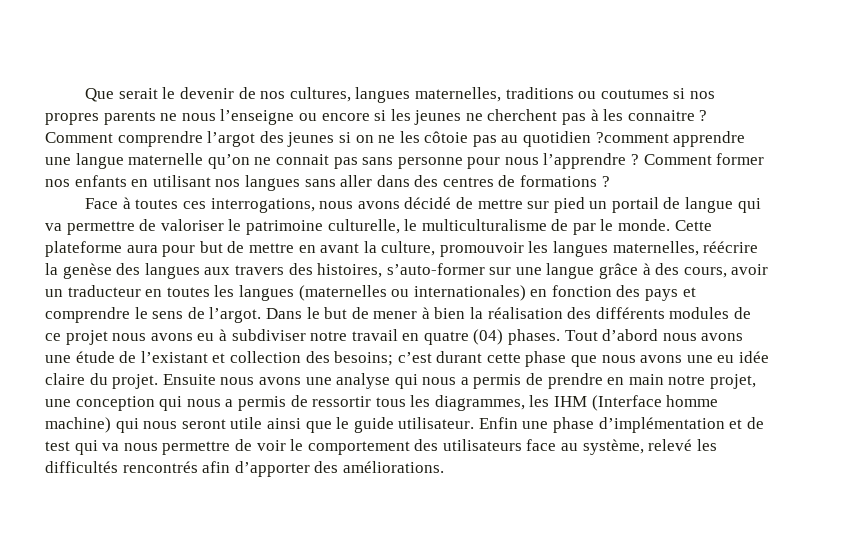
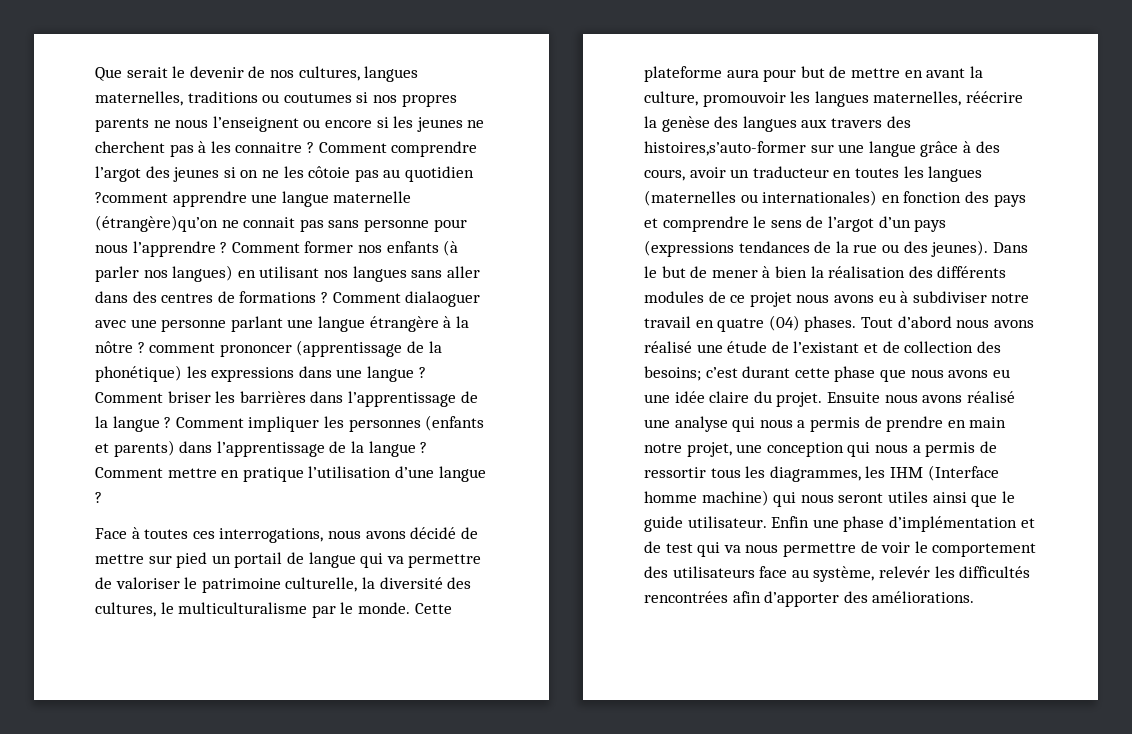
- Que serait le devenir de nos cultures, langues maternelles, traditions ou coutumes si nos propres parents ne nous l’enseigne ou encore si les jeunes ne cherchent pas à les connaitre ?
+ Que serait le devenir de nos cultures, langues maternelles, traditions ou coutumes si nos propres parents ne nous l’enseignent ou encore si les jeunes ne cherchent pas à les connaitre ?
- Comment comprendre l’argot des jeunes si on ne les côtoie pas au quotidien ?comment apprendre une langue maternelle qu’on ne connait pas sans personne pour nous l’apprendre ?
+ Comment comprendre l’argot des jeunes si on ne les côtoie pas au quotidien ?comment apprendre une langue maternelle (étrangère)qu’on ne connait pas sans personne pour nous l’apprendre ?
- Comment former nos enfants en utilisant nos langues sans aller dans des centres de formations ?
+ Comment former nos enfants (à parler nos langues) en utilisant nos langues sans aller dans des centres de formations ? Comment dialaoguer avec une personne parlant une langue étrangère à la nôtre ? comment prononcer (apprentissage de la phonétique) les expressions dans une langue ? Comment briser les barrières dans l’apprentissage de la langue ? Comment impliquer les personnes (enfants et parents) dans l’apprentissage de la langue ? Comment mettre en pratique l’utilisation d’une langue ?
- Face à toutes ces interrogations, nous avons décidé de mettre sur pied un portail de langue qui va permettre de valoriser le patrimoine culturelle, le multiculturalisme de par le monde.
+ Face à toutes ces interrogations, nous avons décidé de mettre sur pied un portail de langue qui va permettre de valoriser le patrimoine culturelle, la diversité des cultures, le multiculturalisme par le monde.
- Cette plateforme aura pour but de mettre en avant la culture, promouvoir les langues maternelles, réécrire la genèse des langues aux travers des histoires, s’auto-former sur une langue grâce à des cours, avoir un traducteur en toutes les langues (maternelles ou internationales) en fonction des pays et comprendre le sens de l’argot.
+ Cette plateforme aura pour but de mettre en avant la culture, promouvoir les langues maternelles, réécrire la genèse des langues aux travers des histoires,s’auto-former sur une langue grâce à des cours, avoir un traducteur en toutes les langues (maternelles ou internationales) en fonction des pays et comprendre le sens de l’argot d’un pays (expressions tendances de la rue ou des jeunes).
- Tout d’abord nous avons une étude de l’existant et collection des besoins; c’est durant cette phase que nous avons une eu idée claire du projet.
+ Tout d’abord nous avons réalisé une étude de l’existant et de collection des besoins; c’est durant cette phase que nous avons eu une idée claire du projet.
- Ensuite nous avons une analyse qui nous a permis de prendre en main notre projet, une conception qui nous a permis de ressortir tous les diagrammes, les IHM (Interface homme machine) qui nous seront utile ainsi que le guide utilisateur.
+ Ensuite nous avons réalisé une analyse qui nous a permis de prendre en main notre projet, une conception qui nous a permis de ressortir tous les diagrammes, les IHM (Interface homme machine) qui nous seront utiles ainsi que le guide utilisateur.
- Enfin une phase d’implémentation et de test qui va nous permettre de voir le comportement des utilisateurs face au système, relevé les difficultés rencontrés afin d’apporter des améliorations.
+ Enfin une phase d’implémentation et de test qui va nous permettre de voir le comportement des utilisateurs face au système, relevér les difficultés rencontrées afin d’apporter des améliorations.

